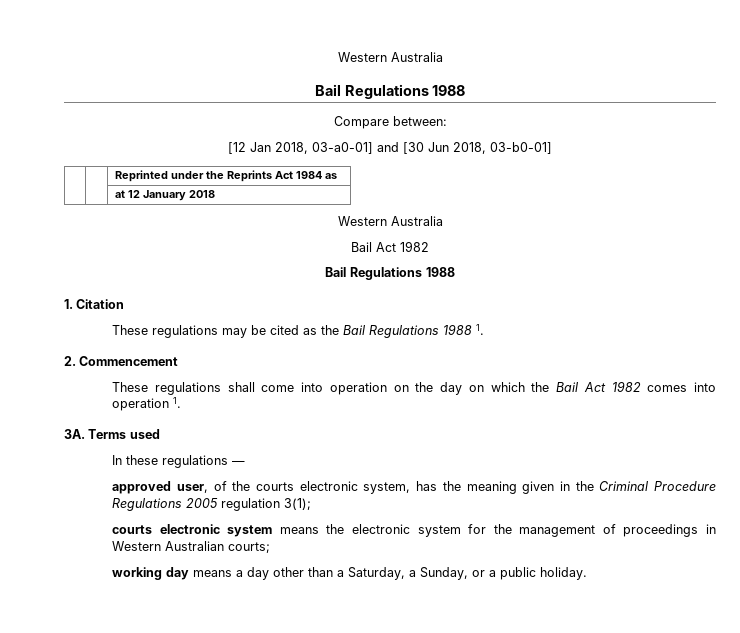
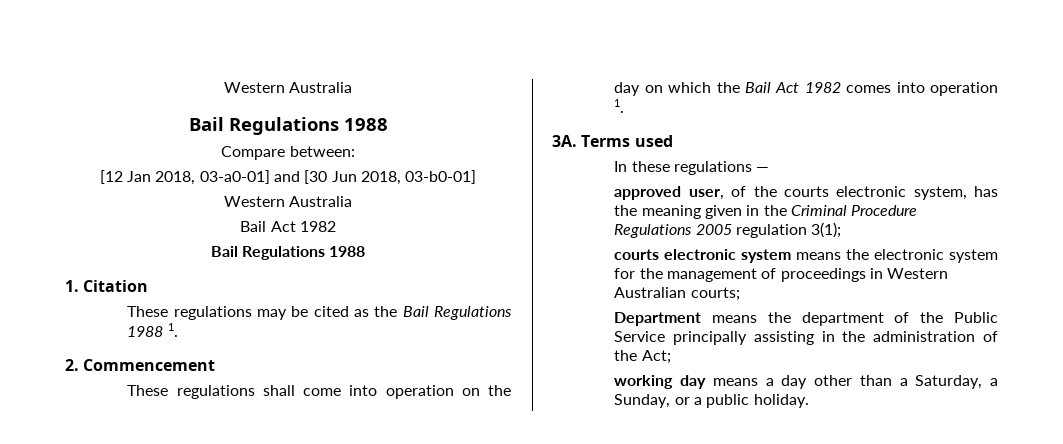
- | | Reprinted under the Reprints Act 1984 as
- | | at 12 January 2018
+ Department means the department of the Public Service principally assisting in the administration of the Act;

